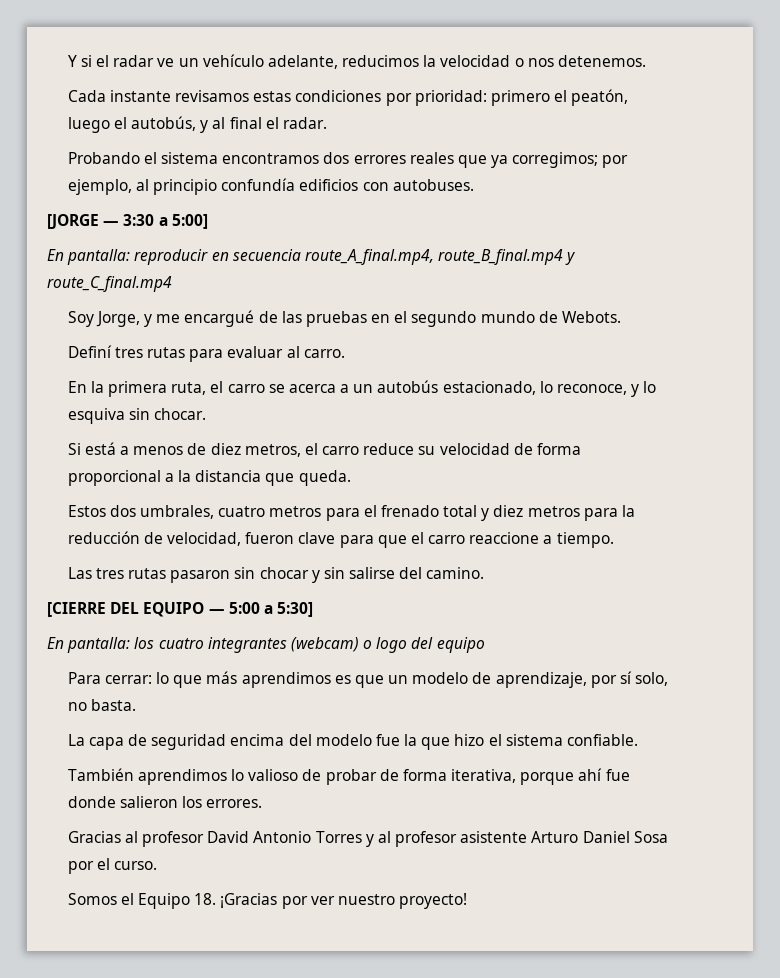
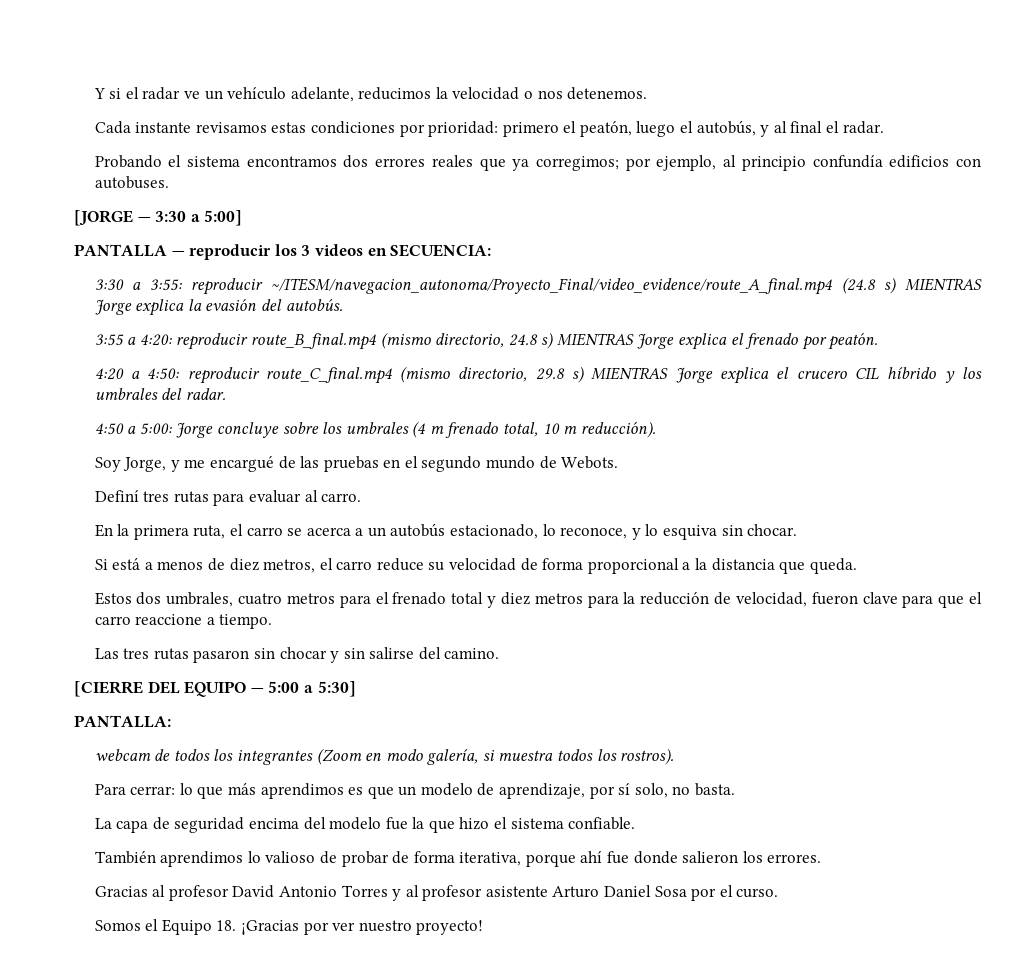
- En pantalla: reproducir en secuencia route_A_final.mp4, route_B_final.mp4 y route_C_final.mp4
+ PANTALLA — reproducir los 3 videos en SECUENCIA:
+ 3:30 a 3:55: reproducir ~/ITESM/navegacion_autonoma/Proyecto_Final/video_evidence/route_A_final.mp4 (24.8 s) MIENTRAS Jorge explica la evasión del autobús.
+ 3:55 a 4:20: reproducir route_B_final.mp4 (mismo directorio, 24.8 s) MIENTRAS Jorge explica el frenado por peatón.
+ 4:20 a 4:50: reproducir route_C_final.mp4 (mismo directorio, 29.8 s) MIENTRAS Jorge explica el crucero CIL híbrido y los umbrales del radar.
+ 4:50 a 5:00: Jorge concluye sobre los umbrales (4 m frenado total, 10 m reducción).
- En pantalla: los cuatro integrantes (webcam) o logo del equipo
+ PANTALLA:
+ webcam de todos los integrantes (Zoom en modo galería, si muestra todos los rostros).

